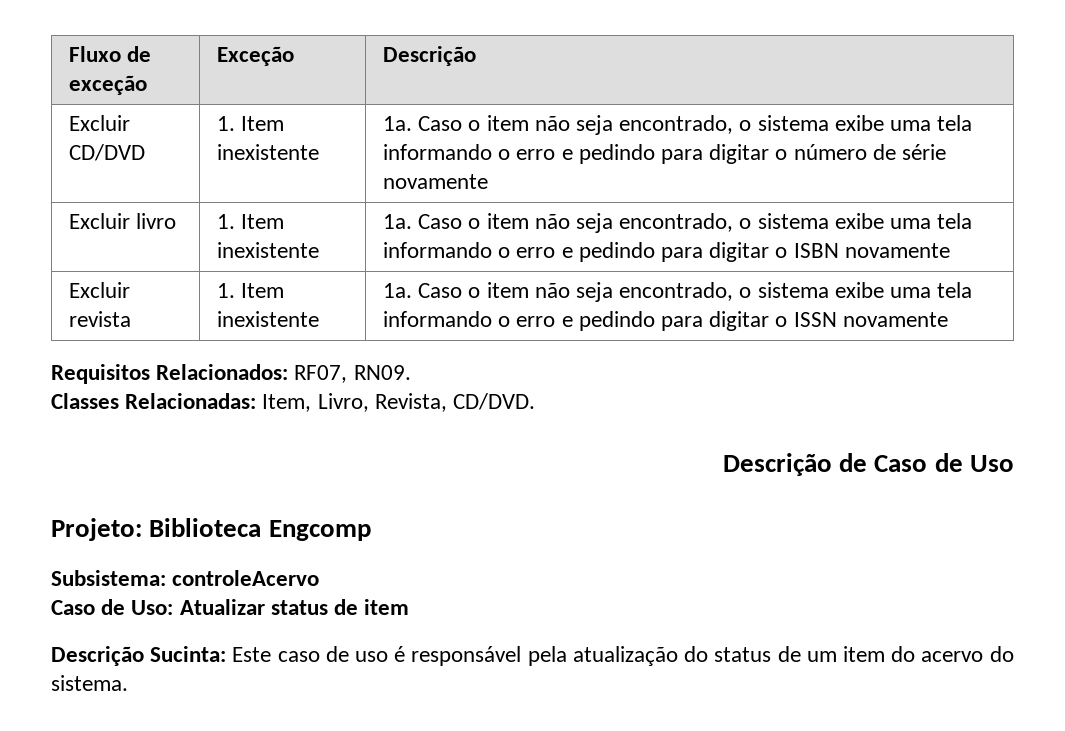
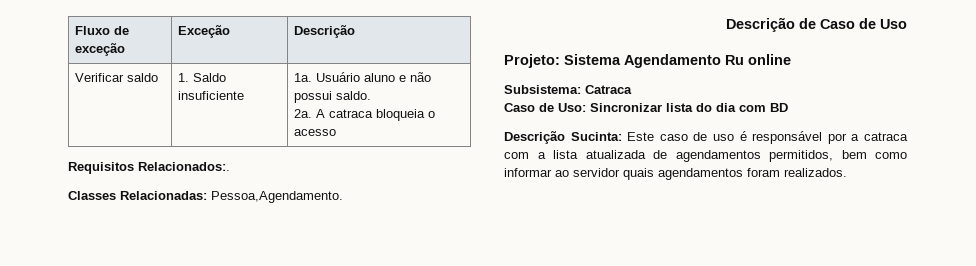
- Excluir CD/DVD | 1. Item inexistente | 1a. Caso o item não seja encontrado, o sistema exibe uma tela informando o erro e pedindo para digitar o número de série novamente
- Excluir livro | 1. Item inexistente | 1a. Caso o item não seja encontrado, o sistema exibe uma tela informando o erro e pedindo para digitar o ISBN novamente
- Excluir revista | 1. Item inexistente | 1a. Caso o item não seja encontrado, o sistema exibe uma tela informando o erro e pedindo para digitar o ISSN novamente
- Requisitos Relacionados: RF07, RN09.
- Classes Relacionadas: Item, Livro, Revista, CD/DVD.
+ Verificar saldo | 1. Saldo insuficiente | 1a. Usuário aluno e não possui saldo.
+ 2a. A catraca bloqueia o acesso
+ Requisitos Relacionados:.
+ Classes Relacionadas: Pessoa,Agendamento.
- Projeto: Biblioteca Engcomp
+ Projeto: Sistema Agendamento Ru online
- Subsistema: controleAcervo
+ Subsistema: Catraca
- Caso de Uso: Atualizar status de item
+ Caso de Uso: Sincronizar lista do dia com BD
- Descrição Sucinta: Este caso de uso é responsável pela atualização do status de um item do acervo do sistema.
+ Descrição Sucinta: Este caso de uso é responsável por a catraca com a lista atualizada de agendamentos permitidos, bem como informar ao servidor quais agendamentos foram realizados.

